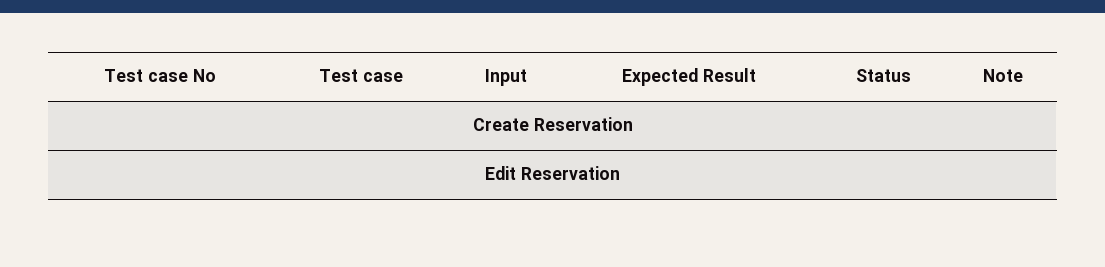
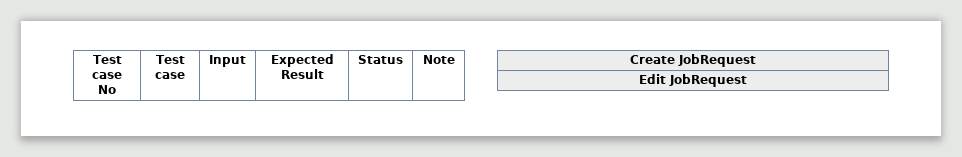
- Create Reservation
+ Create JobRequest
- Edit Reservation
+ Edit JobRequest

